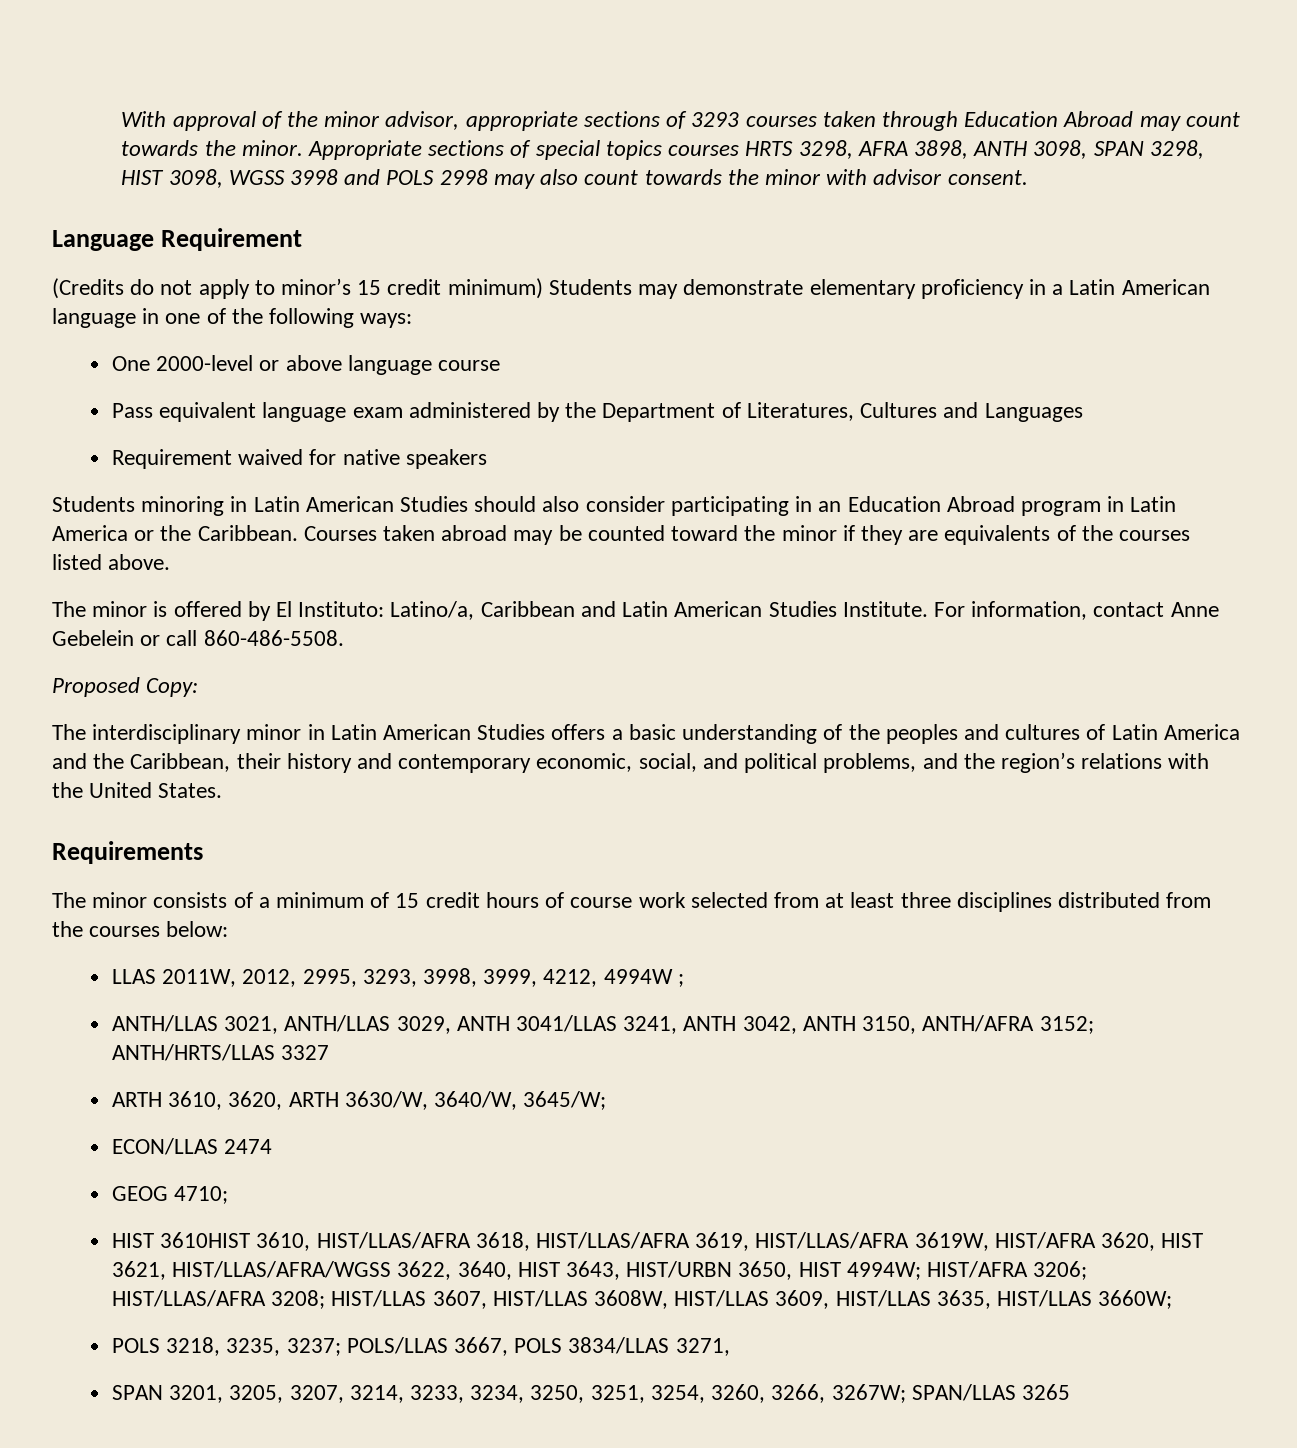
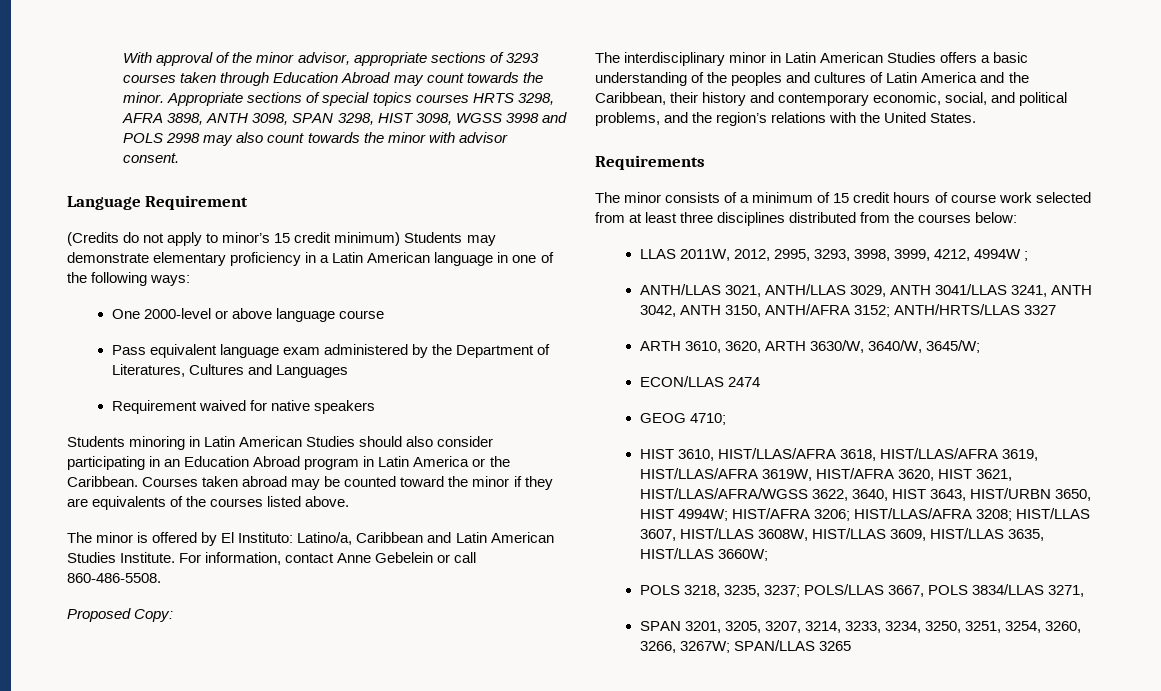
- HIST 3610HIST 3610, HIST/LLAS/AFRA 3618, HIST/LLAS/AFRA 3619, HIST/LLAS/AFRA 3619W, HIST/AFRA 3620, HIST 3621, HIST/LLAS/AFRA/WGSS 3622, 3640, HIST 3643, HIST/URBN 3650, HIST 4994W; HIST/AFRA 3206; HIST/LLAS/AFRA 3208; HIST/LLAS 3607, HIST/LLAS 3608W, HIST/LLAS 3609, HIST/LLAS 3635, HIST/LLAS 3660W;
+ HIST 3610, HIST/LLAS/AFRA 3618, HIST/LLAS/AFRA 3619, HIST/LLAS/AFRA 3619W, HIST/AFRA 3620, HIST 3621, HIST/LLAS/AFRA/WGSS 3622, 3640, HIST 3643, HIST/URBN 3650, HIST 4994W; HIST/AFRA 3206; HIST/LLAS/AFRA 3208; HIST/LLAS 3607, HIST/LLAS 3608W, HIST/LLAS 3609, HIST/LLAS 3635, HIST/LLAS 3660W;

